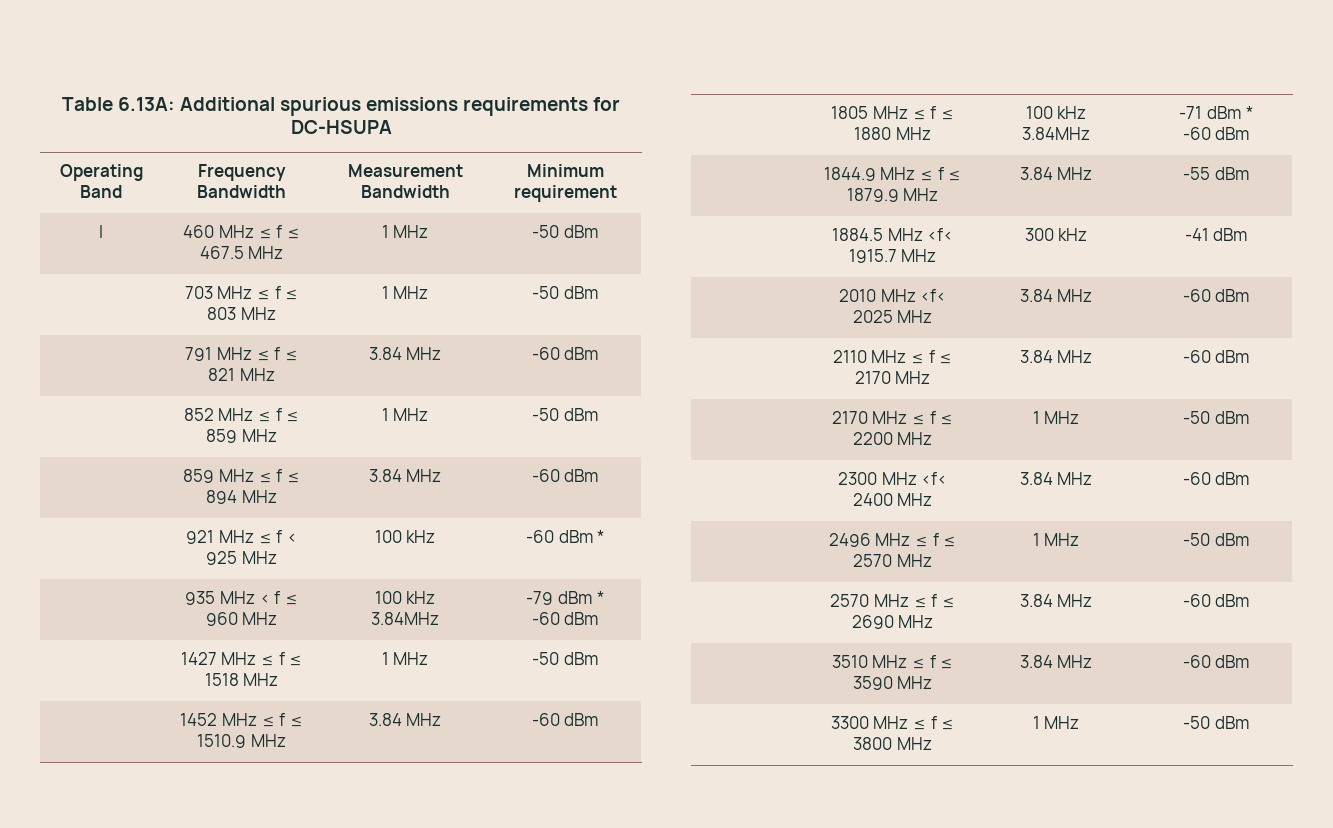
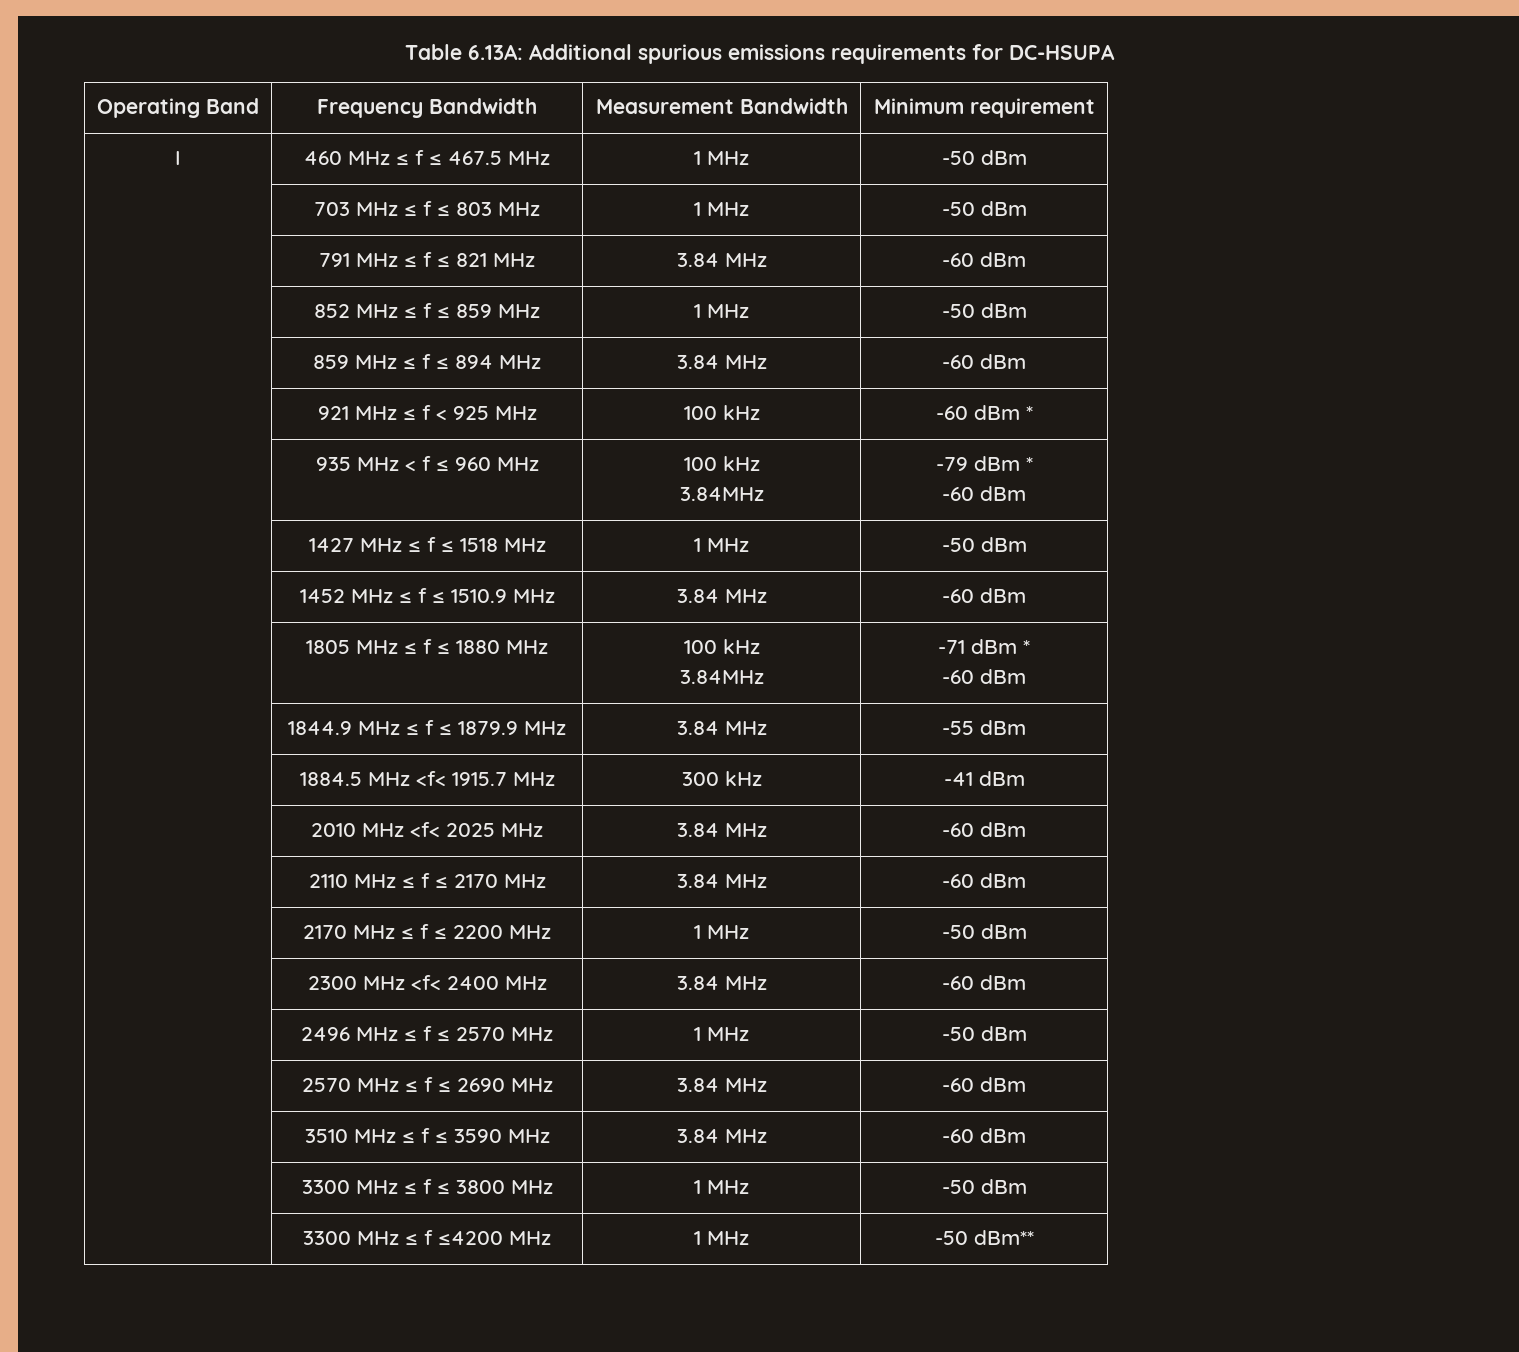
+ | 3300 MHz ≤ f ≤4200 MHz | 1 MHz | -50 dBm**

